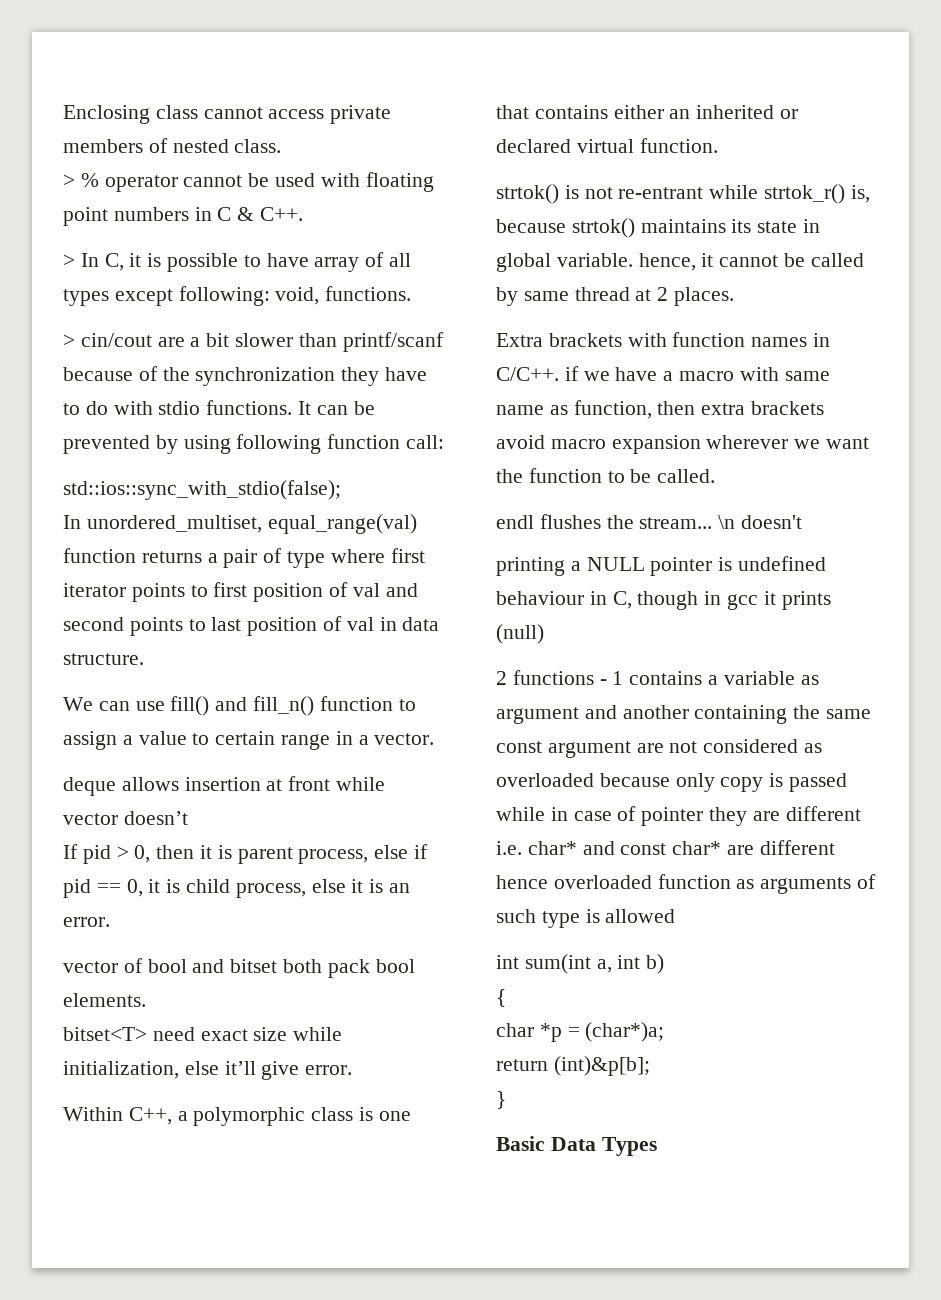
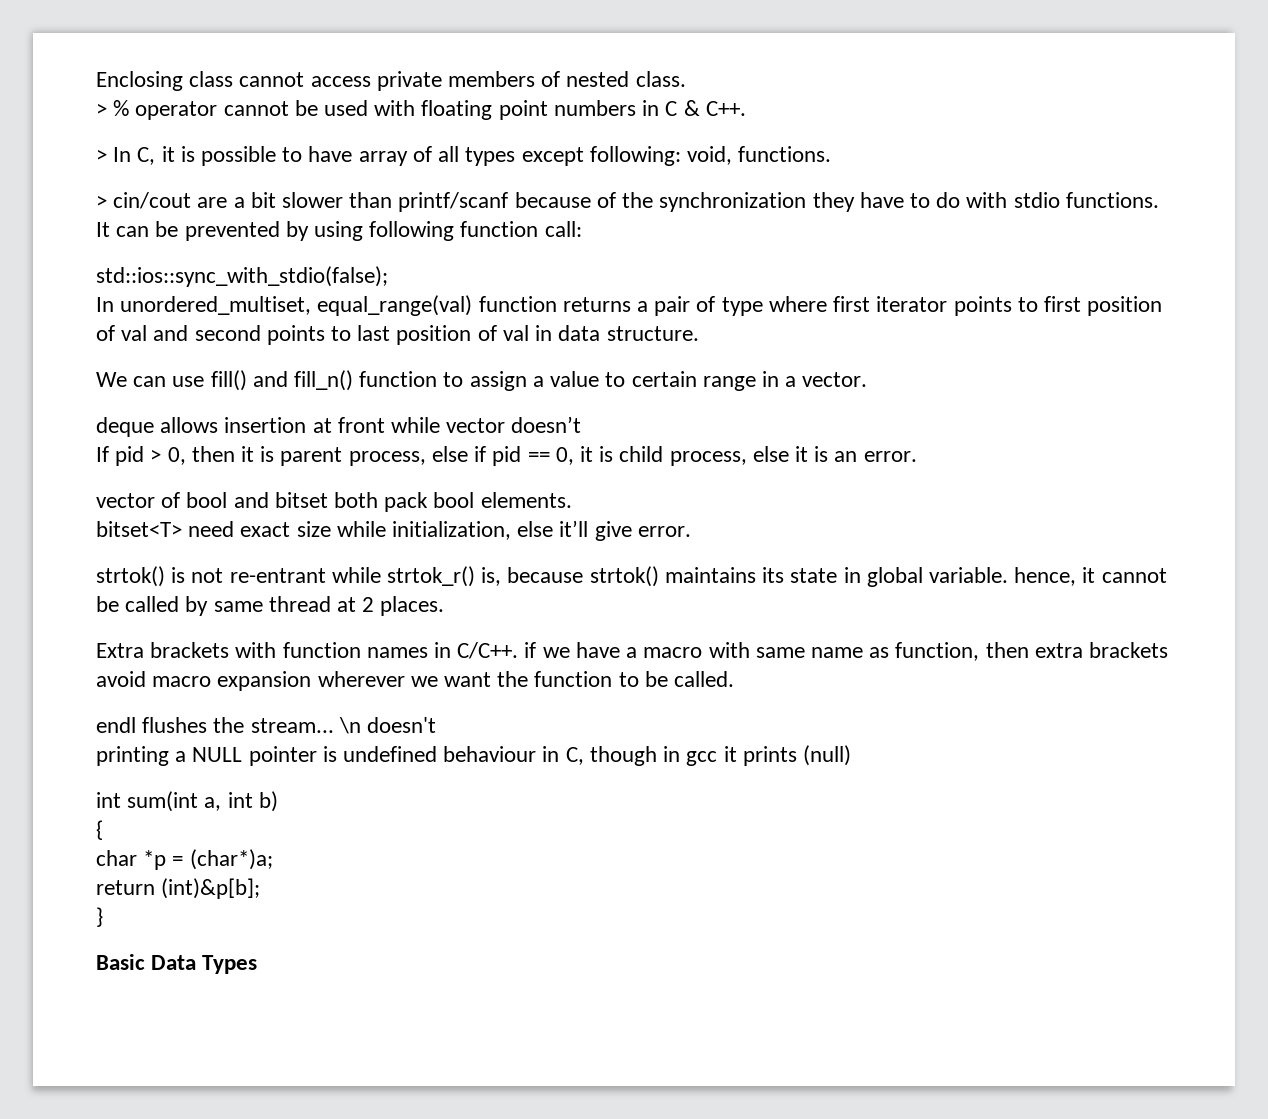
- Within C++, a polymorphic class is one that contains either an inherited or declared virtual function.
- 2 functions - 1 contains a variable as argument and another containing the same const argument are not considered as overloaded because only copy is passed while in case of pointer they are different i.e. char* and const char* are different hence overloaded function as arguments of such type is allowed

